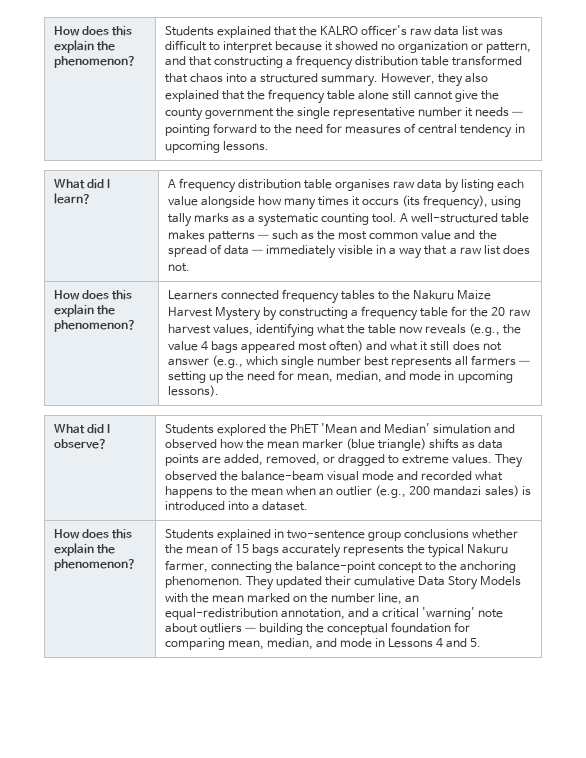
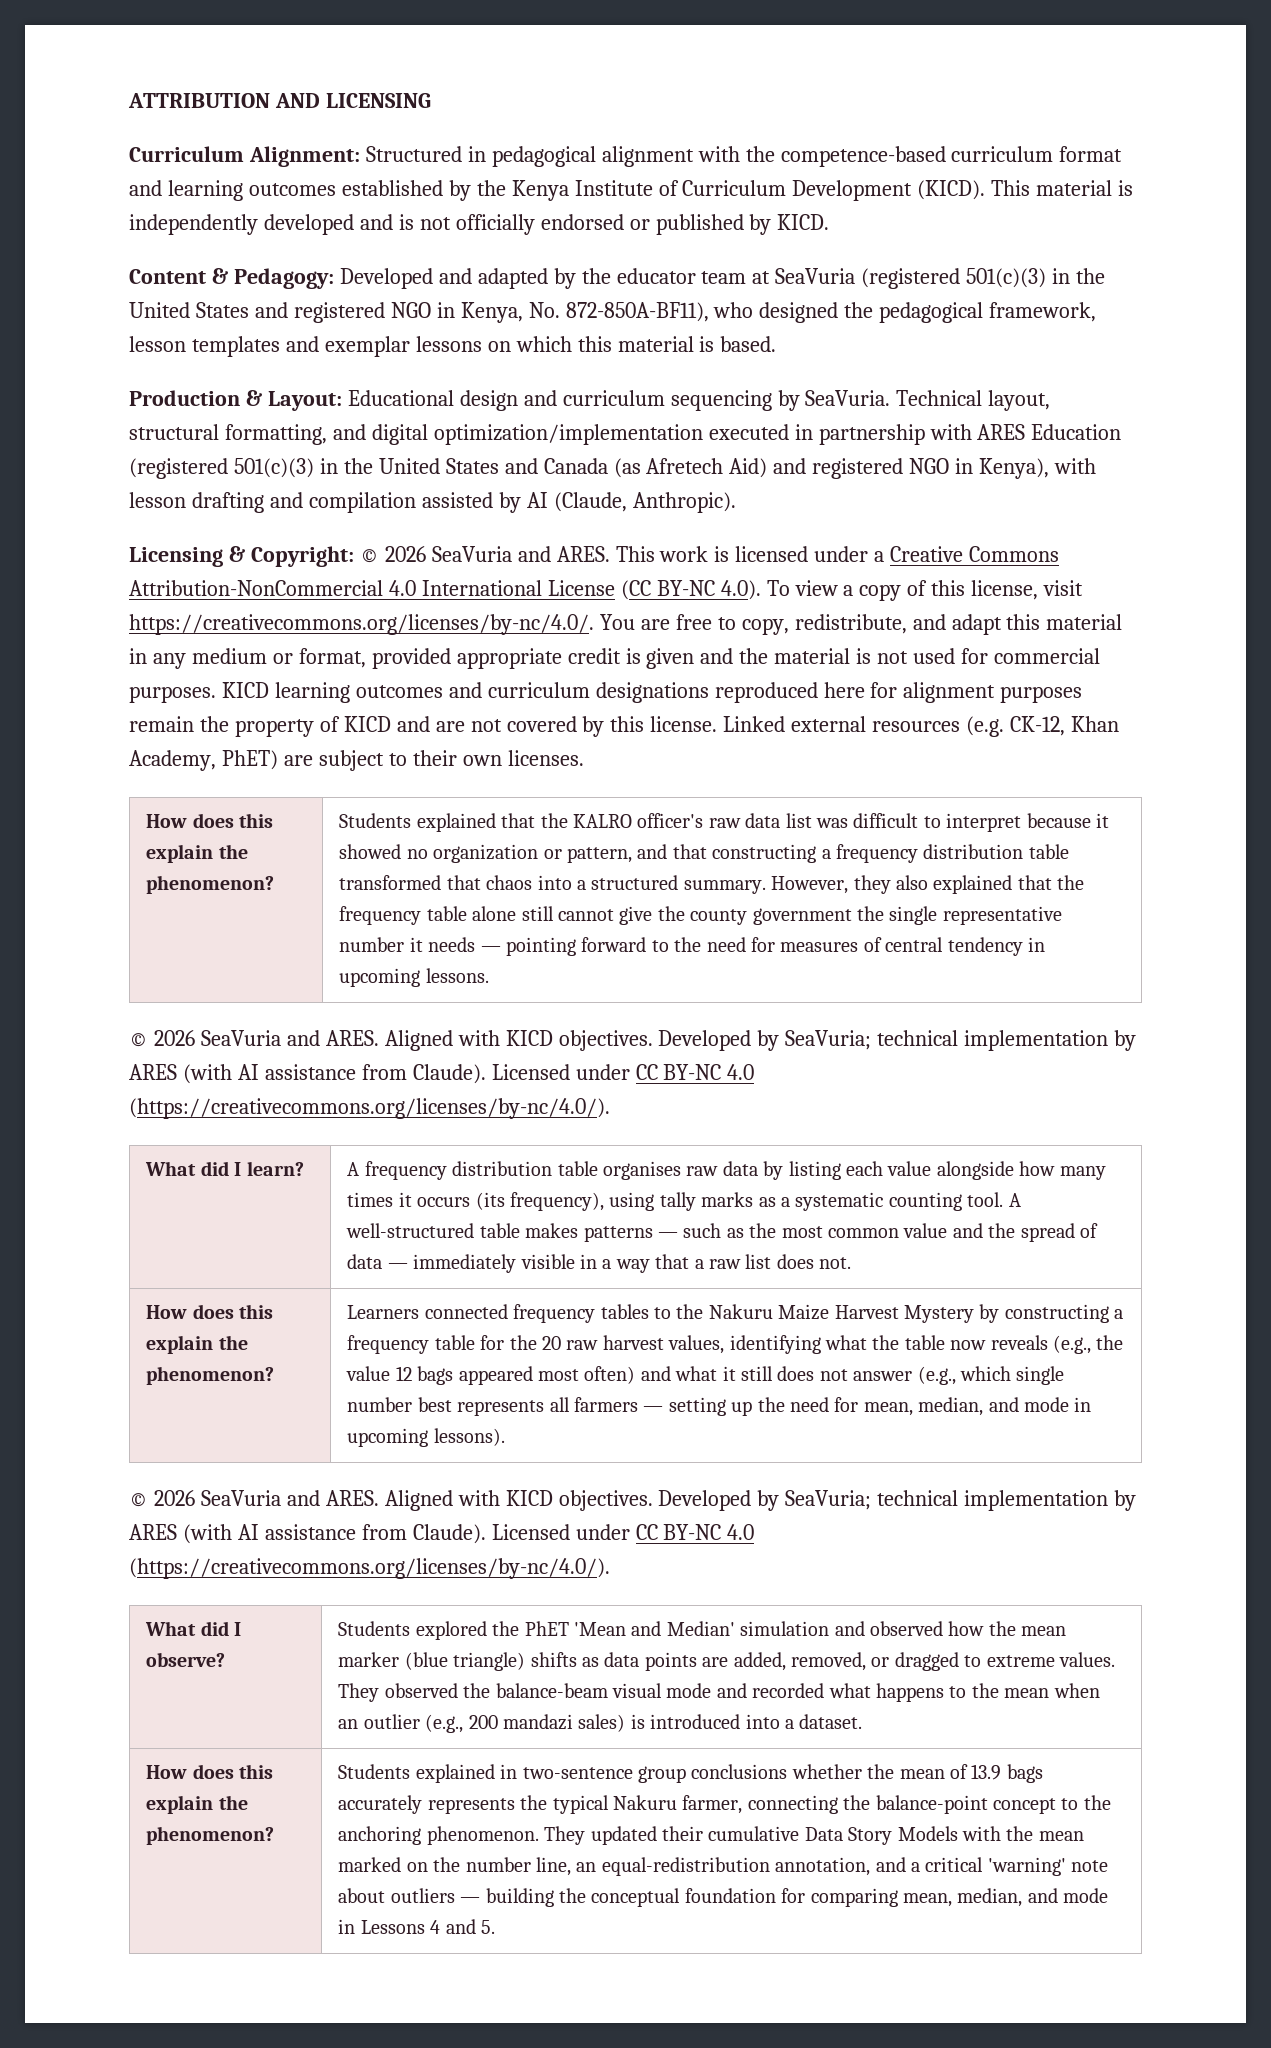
+ ATTRIBUTION AND LICENSING
+ Curriculum Alignment: Structured in pedagogical alignment with the competence-based curriculum format and learning outcomes established by the Kenya Institute of Curriculum Development (KICD). This material is independently developed and is not officially endorsed or published by KICD.
+ Content & Pedagogy: Developed and adapted by the educator team at SeaVuria (registered 501(c)(3) in the United States and registered NGO in Kenya, No. 872-850A-BF11), who designed the pedagogical framework, lesson templates and exemplar lessons on which this material is based.
+ Production & Layout: Educational design and curriculum sequencing by SeaVuria. Technical layout, structural formatting, and digital optimization/implementation executed in partnership with ARES Education (registered 501(c)(3) in the United States and Canada (as Afretech Aid) and registered NGO in Kenya), with lesson drafting and compilation assisted by AI (Claude, Anthropic).
+ Licensing & Copyright: © 2026 SeaVuria and ARES. This work is licensed under a Creative Commons Attribution-NonCommercial 4.0 International License (CC BY-NC 4.0). To view a copy of this license, visit https://creativecommons.org/licenses/by-nc/4.0/. You are free to copy, redistribute, and adapt this material in any medium or format, provided appropriate credit is given and the material is not used for commercial purposes. KICD learning outcomes and curriculum designations reproduced here for alignment purposes remain the property of KICD and are not covered by this license. Linked external resources (e.g. CK-12, Khan Academy, PhET) are subject to their own licenses.
  However, they also explained that the frequency table alone still cannot give the county government the single representative number it needs — pointing forward to the need for measures of central tendency in upcoming lessons.
+ © 2026 SeaVuria and ARES. Aligned with KICD objectives. Developed by SeaVuria; technical implementation by ARES (with AI assistance from Claude). Licensed under CC BY-NC 4.0 (https://creativecommons.org/licenses/by-nc/4.0/).
- Learners connected frequency tables to the Nakuru Maize Harvest Mystery by constructing a frequency table for the 20 raw harvest values, identifying what the table now reveals (e.g., the value 4 bags appeared most often) and what it still does not answer (e.g., which single number best represents all farmers — setting up the need for mean, median, and mode in upcoming lessons).
+ Learners connected frequency tables to the Nakuru Maize Harvest Mystery by constructing a frequency table for the 20 raw harvest values, identifying what the table now reveals (e.g., the value 12 bags appeared most often) and what it still does not answer (e.g., which single number best represents all farmers — setting up the need for mean, median, and mode in upcoming lessons).
+ © 2026 SeaVuria and ARES. Aligned with KICD objectives. Developed by SeaVuria; technical implementation by ARES (with AI assistance from Claude). Licensed under CC BY-NC 4.0 (https://creativecommons.org/licenses/by-nc/4.0/).
- Students explained in two-sentence group conclusions whether the mean of 15 bags accurately represents the typical Nakuru farmer, connecting the balance-point concept to the anchoring phenomenon.
+ Students explained in two-sentence group conclusions whether the mean of 13.9 bags accurately represents the typical Nakuru farmer, connecting the balance-point concept to the anchoring phenomenon.

